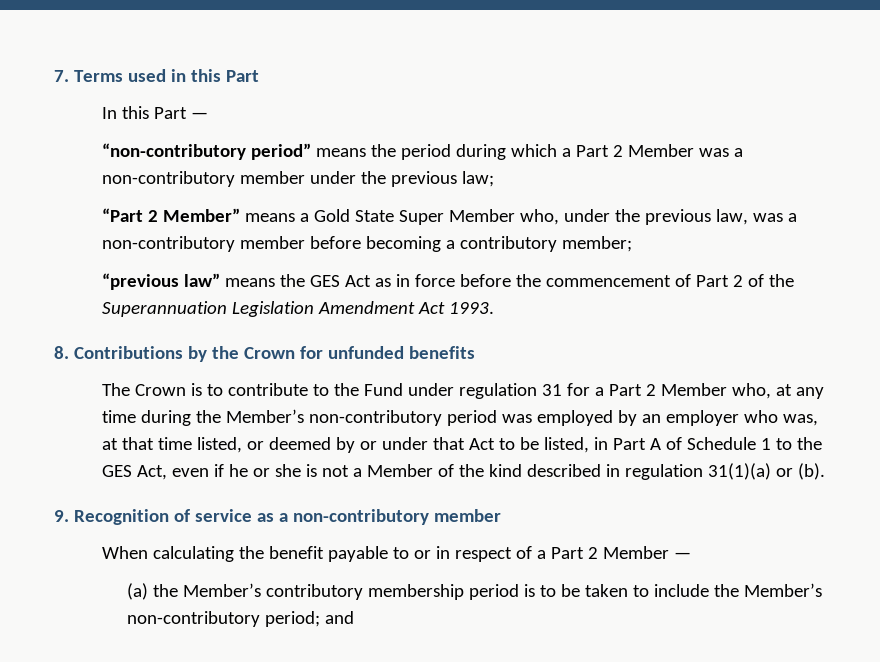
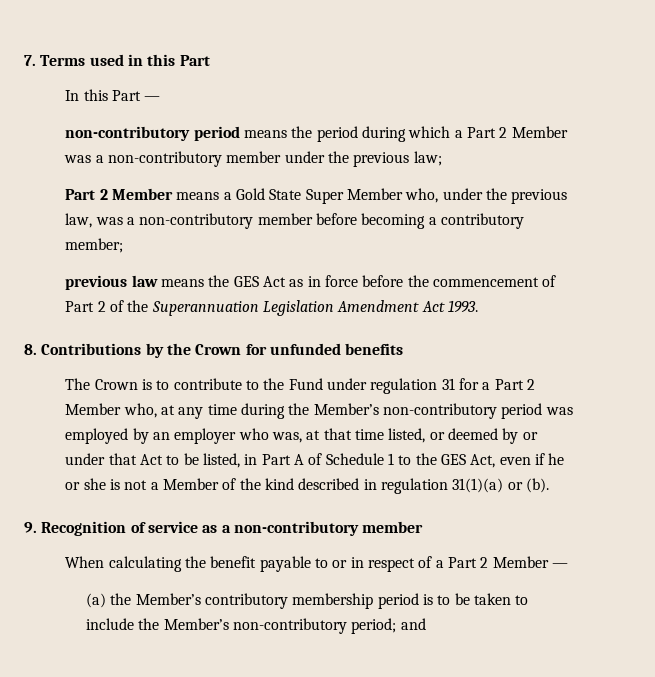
- “non-contributory period” means the period during which a Part 2 Member was a non-contributory member under the previous law;
+ non-contributory period means the period during which a Part 2 Member was a non-contributory member under the previous law;
- “Part 2 Member” means a Gold State Super Member who, under the previous law, was a non-contributory member before becoming a contributory member;
+ Part 2 Member means a Gold State Super Member who, under the previous law, was a non-contributory member before becoming a contributory member;
- “previous law” means the GES Act as in force before the commencement of Part 2 of the Superannuation Legislation Amendment Act 1993.
+ previous law means the GES Act as in force before the commencement of Part 2 of the Superannuation Legislation Amendment Act 1993.

